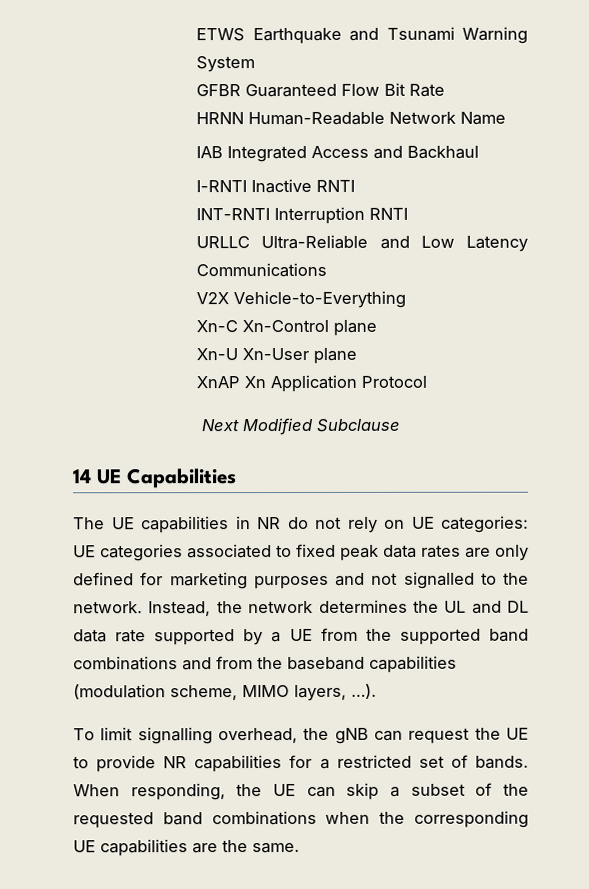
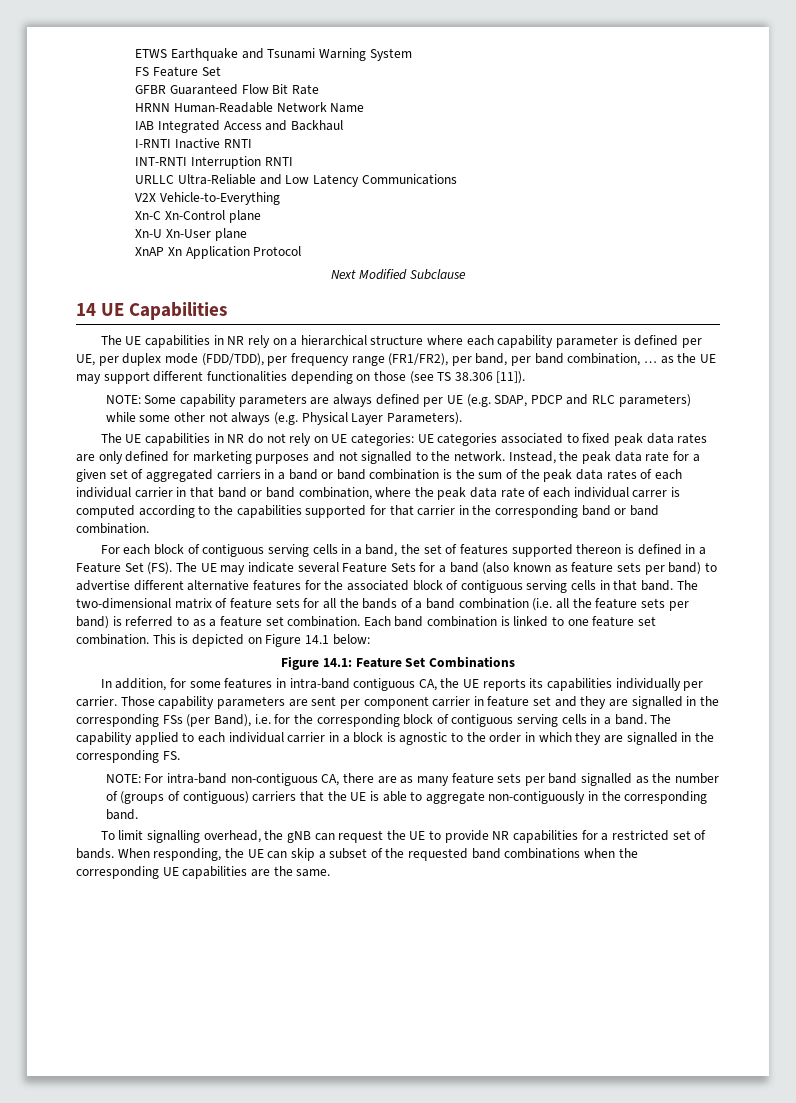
+ FS Feature Set
+ The UE capabilities in NR rely on a hierarchical structure where each capability parameter is defined per UE, per duplex mode (FDD/TDD), per frequency range (FR1/FR2), per band, per band combination, … as the UE may support different functionalities depending on those (see TS 38.306 [11]).
+ NOTE: Some capability parameters are always defined per UE (e.g. SDAP, PDCP and RLC parameters) while some other not always (e.g. Physical Layer Parameters).
- Instead, the network determines the UL and DL data rate supported by a UE from the supported band combinations and from the baseband capabilities (modulation scheme, MIMO layers, …).
+ Instead, the peak data rate for a given set of aggregated carriers in a band or band combination is the sum of the peak data rates of each individual carrier in that band or band combination, where the peak data rate of each individual carrer is computed according to the capabilities supported for that carrier in the corresponding band or band combination.
+ For each block of contiguous serving cells in a band, the set of features supported thereon is defined in a Feature Set (FS). The UE may indicate several Feature Sets for a band (also known as feature sets per band) to advertise different alternative features for the associated block of contiguous serving cells in that band. The two-dimensional matrix of feature sets for all the bands of a band combination (i.e. all the feature sets per band) is referred to as a feature set combination. Each band combination is linked to one feature set combination. This is depicted on Figure 14.1 below:
+ Figure 14.1: Feature Set Combinations
+ In addition, for some features in intra-band contiguous CA, the UE reports its capabilities individually per carrier. Those capability parameters are sent per component carrier in feature set and they are signalled in the corresponding FSs (per Band), i.e. for the corresponding block of contiguous serving cells in a band. The capability applied to each individual carrier in a block is agnostic to the order in which they are signalled in the corresponding FS.
+ NOTE: For intra-band non-contiguous CA, there are as many feature sets per band signalled as the number of (groups of contiguous) carriers that the UE is able to aggregate non-contiguously in the corresponding band.

